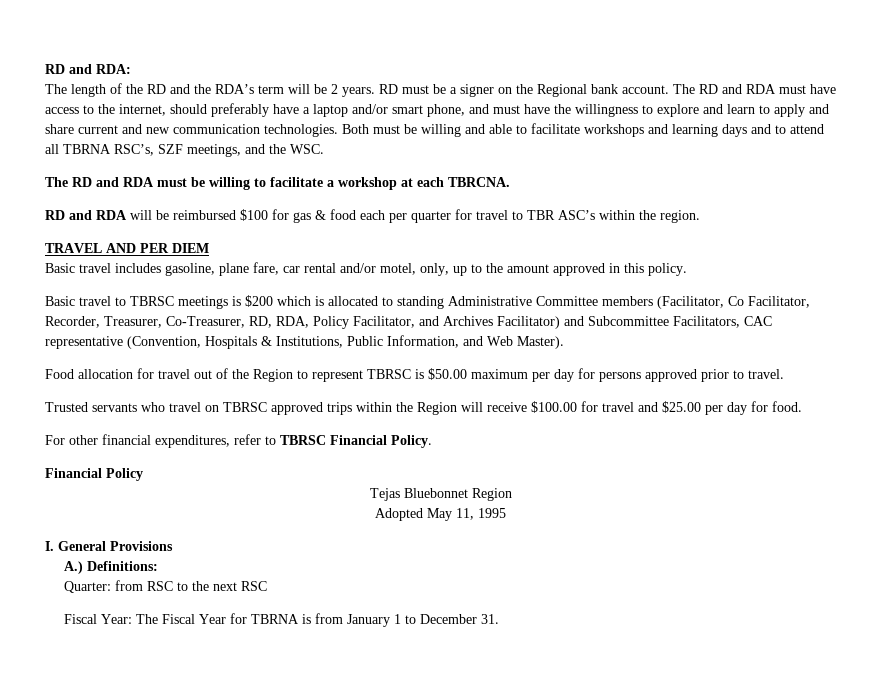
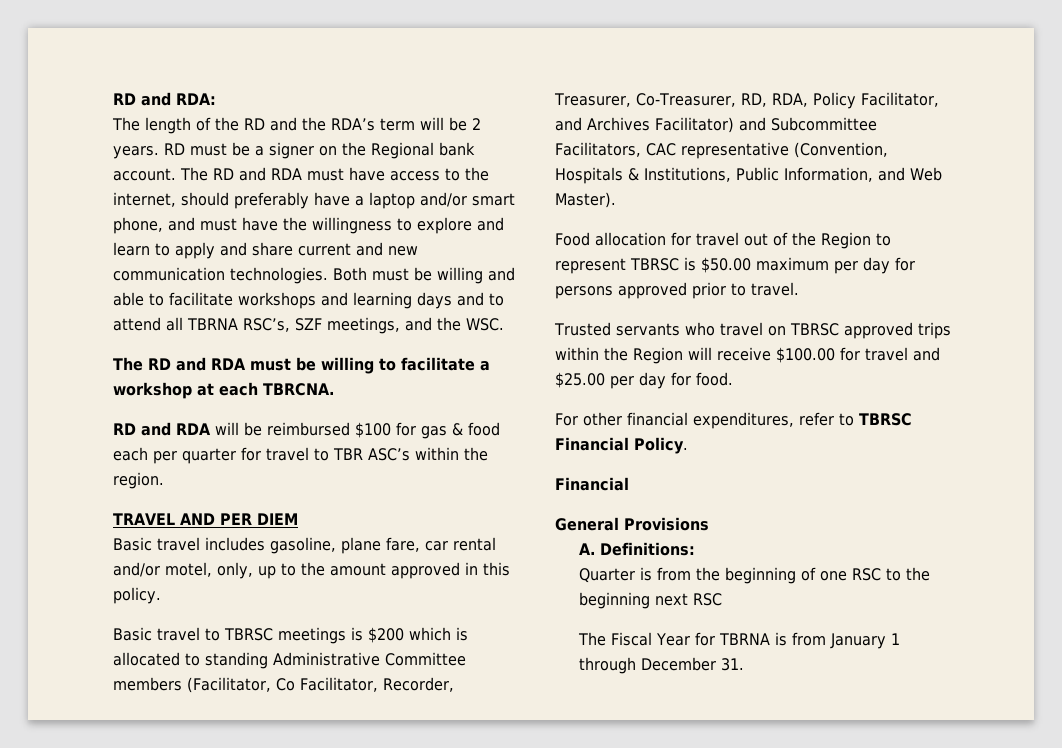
  For other financial expenditures, refer to TBRSC Financial Policy.
- Financial Policy
- Tejas Bluebonnet Region
- Adopted May 11, 1995
- I. General Provisions
+ Financial
+ General Provisions
- A.) Definitions:
+ A. Definitions:
- Quarter: from RSC to the next RSC
+ Quarter is from the beginning of one RSC to the beginning next RSC
- Fiscal Year: The Fiscal Year for TBRNA is from January 1 to December 31.
+ The Fiscal Year for TBRNA is from January 1 through December 31.

